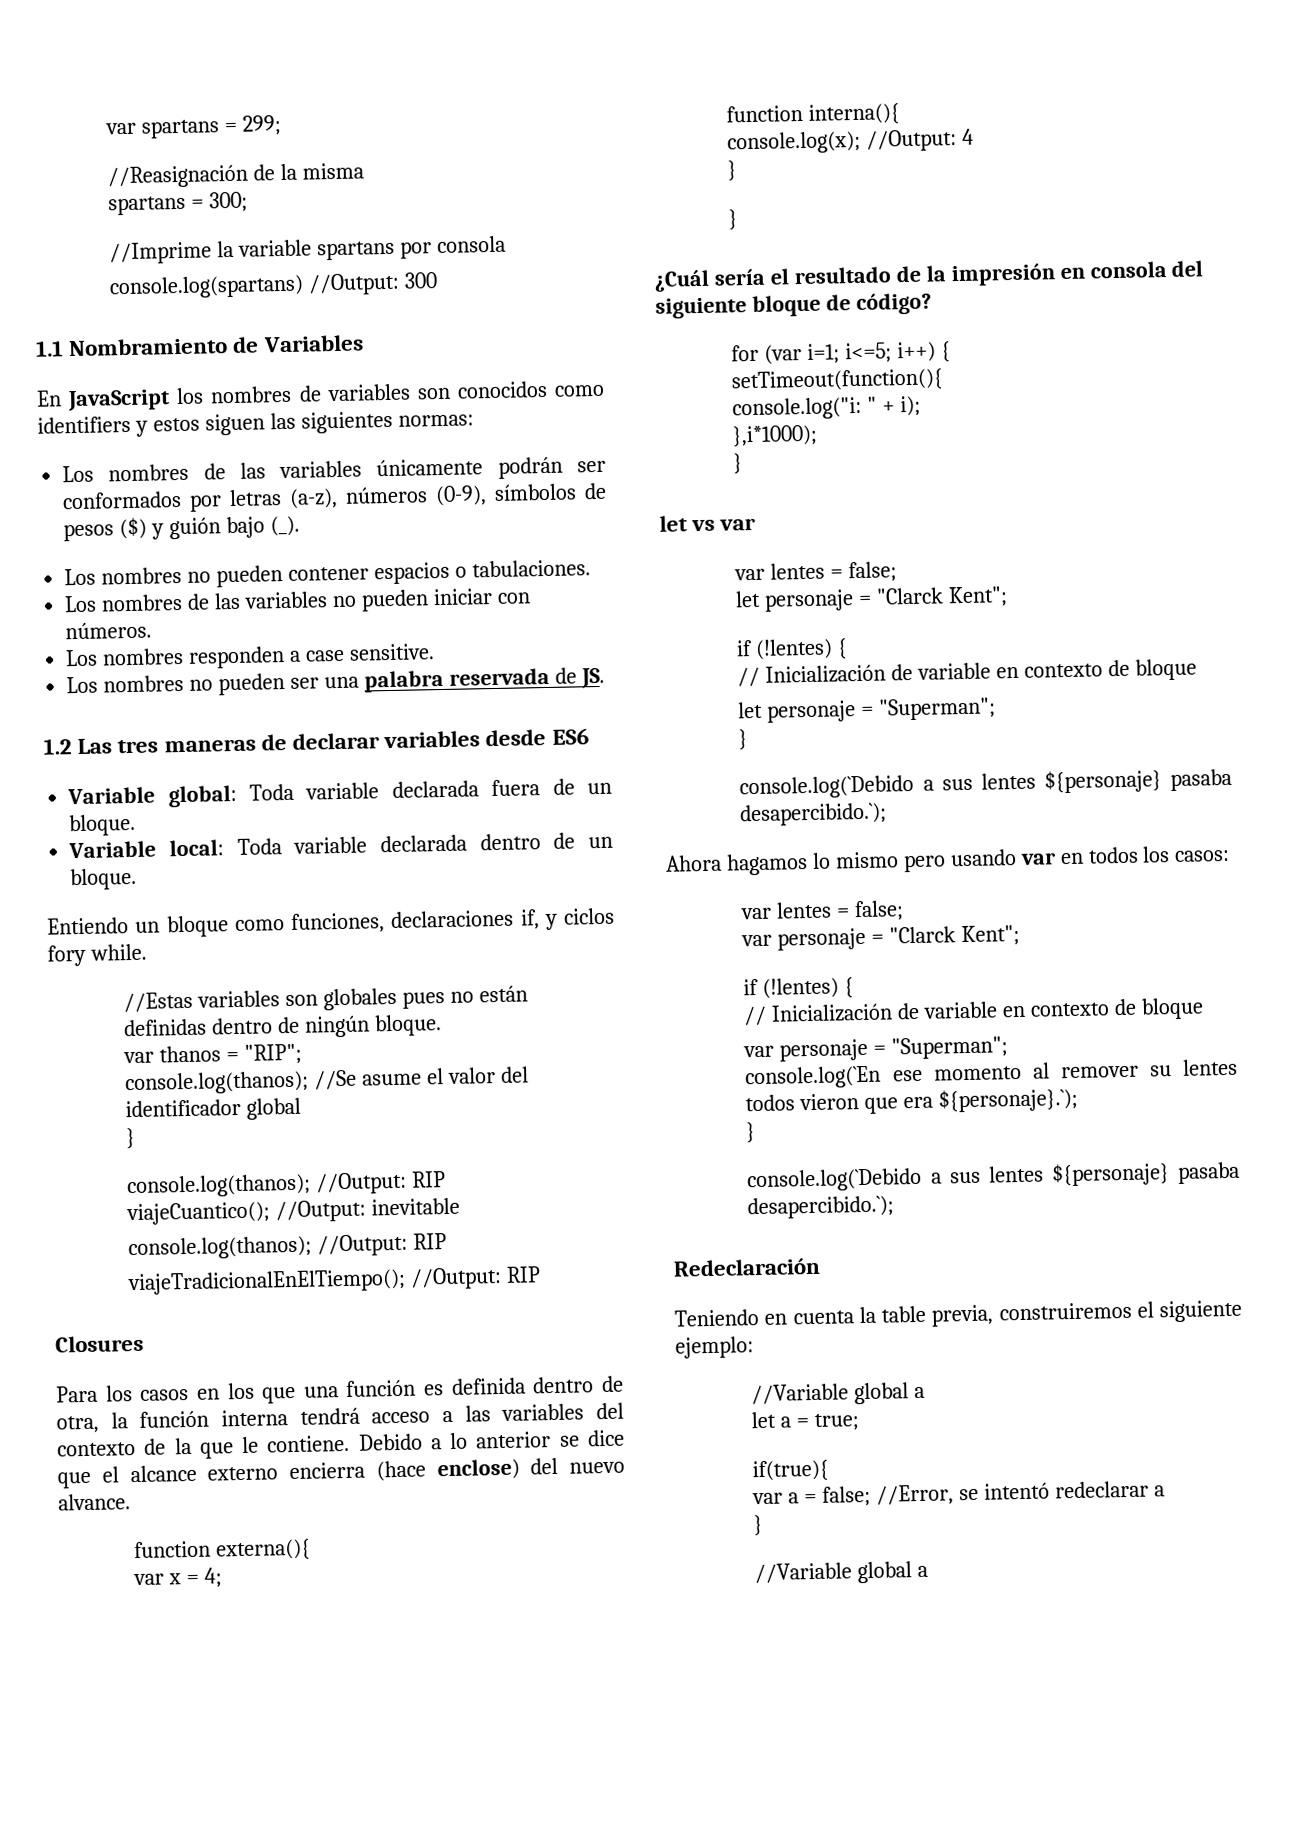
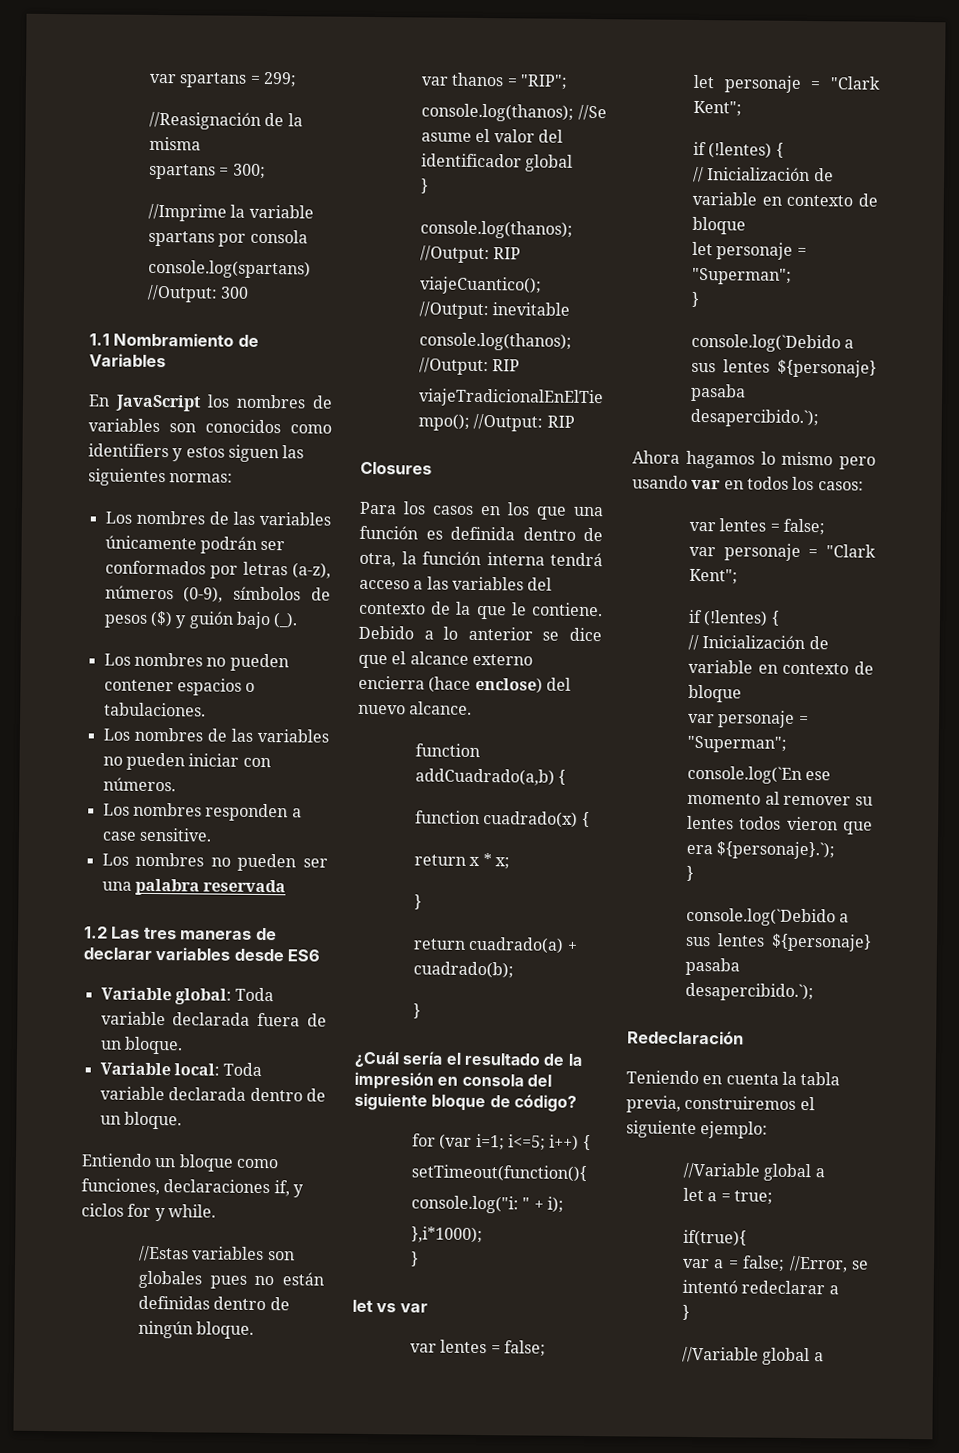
- Los nombres no pueden ser una palabra reservada de JS.
+ Los nombres no pueden ser una palabra reservada
- Entiendo un bloque como funciones, declaraciones if, y ciclos fory while.
+ Entiendo un bloque como funciones, declaraciones if, y ciclos for y while.
- Debido a lo anterior se dice que el alcance externo encierra (hace enclose) del nuevo alvance.
- function externa(){
- var x = 4;
- function interna(){
- console.log(x); //Output: 4
+ Debido a lo anterior se dice que el alcance externo encierra (hace enclose) del nuevo alcance.
+ function addCuadrado(a,b) {
+ function cuadrado(x) {
+ return x * x;
  }
+ return cuadrado(a) + cuadrado(b);
- let personaje = "Clarck Kent";
+ let personaje = "Clark Kent";
- var personaje = "Clarck Kent";
+ var personaje = "Clark Kent";
- Teniendo en cuenta la table previa, construiremos el siguiente ejemplo:
+ Teniendo en cuenta la tabla previa, construiremos el siguiente ejemplo:

